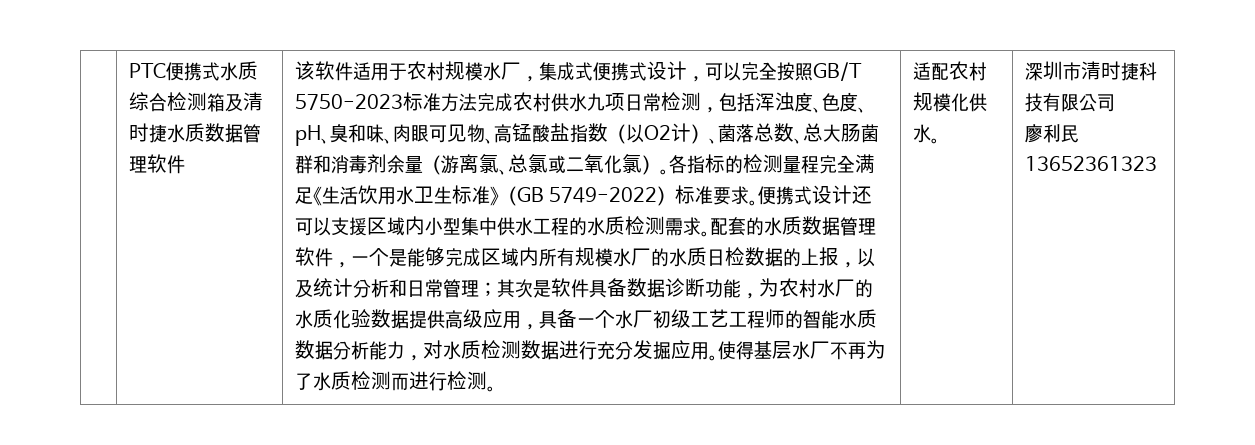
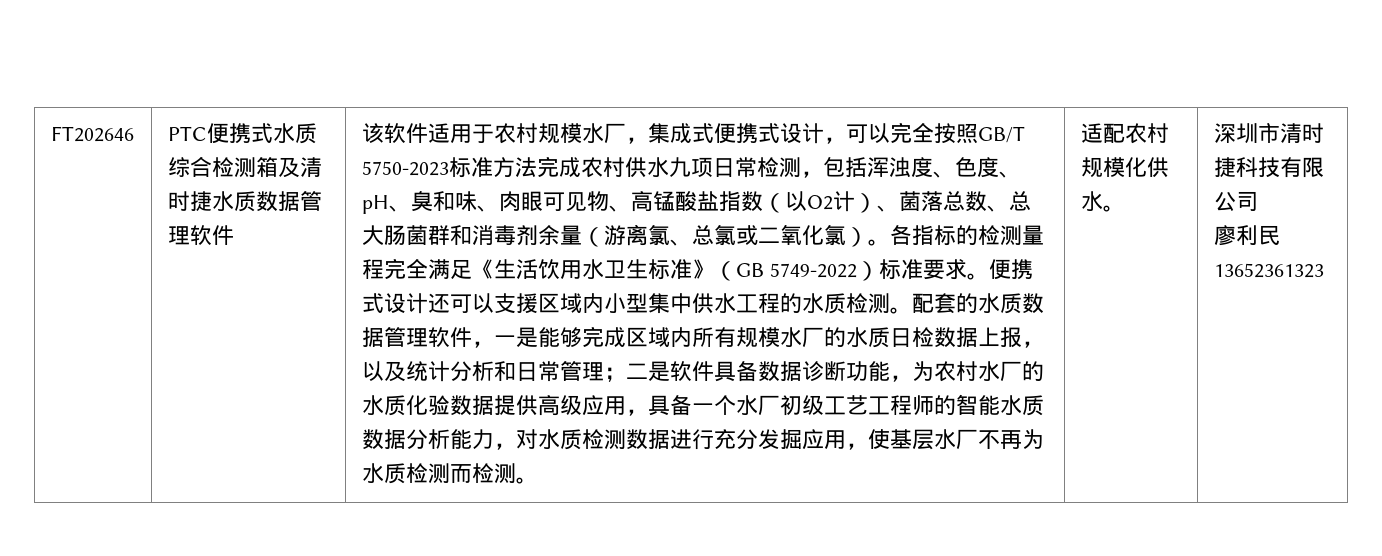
+ FT202646
- 便携式设计还可以支援区域内小型集中供水工程的水质检测需求。
+ 便携式设计还可以支援区域内小型集中供水工程的水质检测。
- 配套的水质数据管理软件，一个是能够完成区域内所有规模水厂的水质日检数据的上报，以及统计分析和日常管理；
+ 配套的水质数据管理软件，一是能够完成区域内所有规模水厂的水质日检数据上报，以及统计分析和日常管理；
- 其次是软件具备数据诊断功能，为农村水厂的水质化验数据提供高级应用，具备一个水厂初级工艺工程师的智能水质数据分析能力，对水质检测数据进行充分发掘应用。使得基层水厂不再为了水质检测而进行检测。
+ 二是软件具备数据诊断功能，为农村水厂的水质化验数据提供高级应用，具备一个水厂初级工艺工程师的智能水质数据分析能力，对水质检测数据进行充分发掘应用，使基层水厂不再为水质检测而检测。

